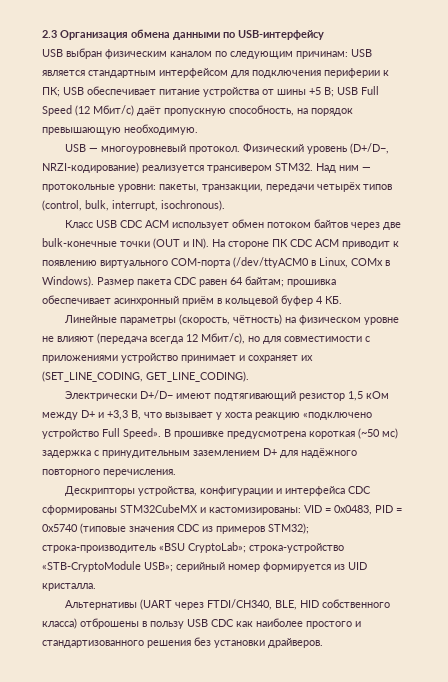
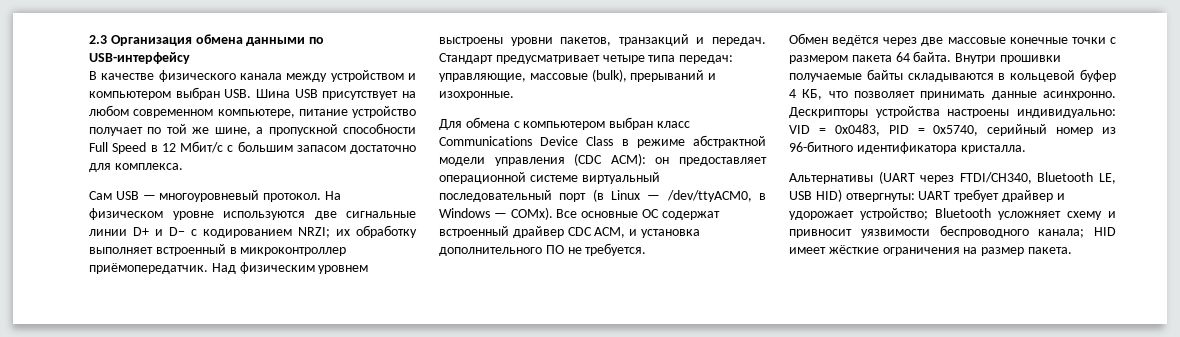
- USB выбран физическим каналом по следующим причинам: USB является стандартным интерфейсом для подключения периферии к ПК; USB обеспечивает питание устройства от шины +5 В; USB Full Speed (12 Мбит/с) даёт пропускную способность, на порядок превышающую необходимую.
- USB — многоуровневый протокол. Физический уровень (D+/D−, NRZI-кодирование) реализуется трансивером STM32. Над ним — протокольные уровни: пакеты, транзакции, передачи четырёх типов (control, bulk, interrupt, isochronous).
- Класс USB CDC ACM использует обмен потоком байтов через две bulk-конечные точки (OUT и IN). На стороне ПК CDC ACM приводит к появлению виртуального COM-порта (/dev/ttyACM0 в Linux, COMx в Windows). Размер пакета CDC равен 64 байтам; прошивка обеспечивает асинхронный приём в кольцевой буфер 4 КБ.
- Линейные параметры (скорость, чётность) на физическом уровне не влияют (передача всегда 12 Мбит/с), но для совместимости с приложениями устройство принимает и сохраняет их (SET_LINE_CODING, GET_LINE_CODING).
- Электрически D+/D− имеют подтягивающий резистор 1,5 кОм между D+ и +3,3 В, что вызывает у хоста реакцию «подключено устройство Full Speed». В прошивке предусмотрена короткая (~50 мс) задержка с принудительным заземлением D+ для надёжного повторного перечисления.
- Дескрипторы устройства, конфигурации и интерфейса CDC сформированы STM32CubeMX и кастомизированы: VID = 0x0483, PID = 0x5740 (типовые значения CDC из примеров STM32); строка-производитель «BSU CryptoLab»; строка-устройство «STB-CryptoModule USB»; серийный номер формируется из UID кристалла.
+ В качестве физического канала между устройством и компьютером выбран USB. Шина USB присутствует на любом современном компьютере, питание устройство получает по той же шине, а пропускной способности Full Speed в 12 Мбит/с с большим запасом достаточно для комплекса.
+ Сам USB — многоуровневый протокол. На физическом уровне используются две сигнальные линии D+ и D− с кодированием NRZI; их обработку выполняет встроенный в микроконтроллер приёмопередатчик. Над физическим уровнем выстроены уровни пакетов, транзакций и передач. Стандарт предусматривает четыре типа передач: управляющие, массовые (bulk), прерываний и изохронные.
+ Для обмена с компьютером выбран класс Communications Device Class в режиме абстрактной модели управления (CDC ACM): он предоставляет операционной системе виртуальный последовательный порт (в Linux — /dev/ttyACM0, в Windows — COMx). Все основные ОС содержат встроенный драйвер CDC ACM, и установка дополнительного ПО не требуется.
+ Обмен ведётся через две массовые конечные точки с размером пакета 64 байта. Внутри прошивки получаемые байты складываются в кольцевой буфер 4 КБ, что позволяет принимать данные асинхронно. Дескрипторы устройства настроены индивидуально: VID = 0x0483, PID = 0x5740, серийный номер из 96-битного идентификатора кристалла.
- Альтернативы (UART через FTDI/CH340, BLE, HID собственного класса) отброшены в пользу USB CDC как наиболее простого и стандартизованного решения без установки драйверов.
+ Альтернативы (UART через FTDI/CH340, Bluetooth LE, USB HID) отвергнуты: UART требует драйвер и удорожает устройство; Bluetooth усложняет схему и привносит уязвимости беспроводного канала; HID имеет жёсткие ограничения на размер пакета.

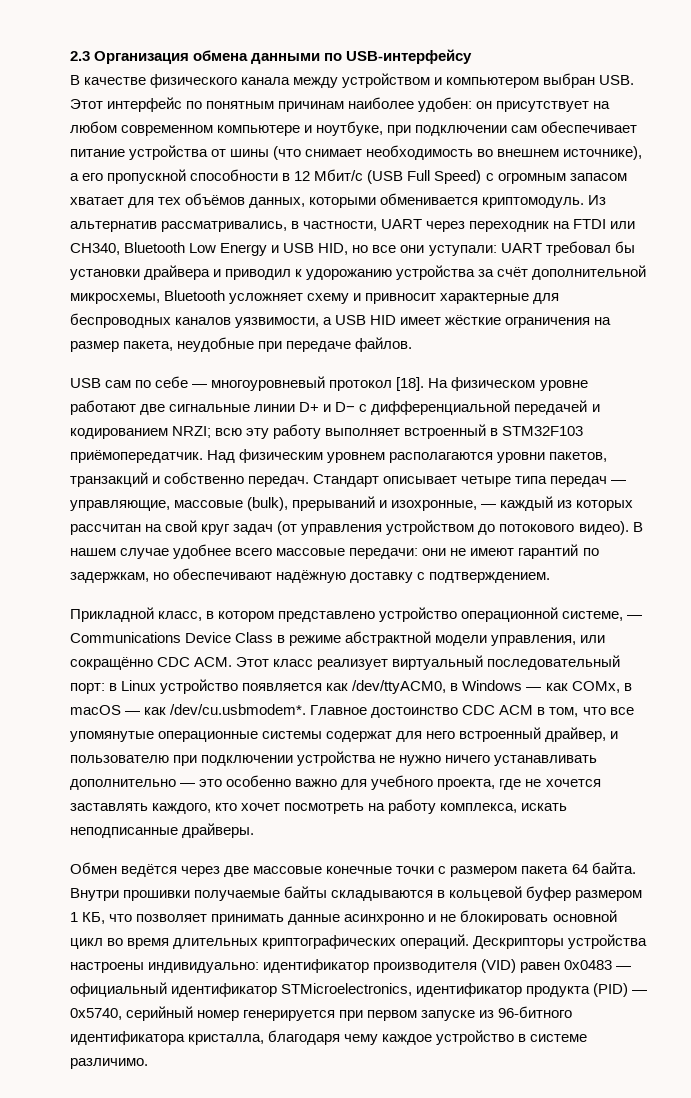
- В качестве физического канала между устройством и компьютером выбран USB. Шина USB присутствует на любом современном компьютере, питание устройство получает по той же шине, а пропускной способности Full Speed в 12 Мбит/с с большим запасом достаточно для комплекса.
- Сам USB — многоуровневый протокол.
+ В качестве физического канала между устройством и компьютером выбран USB. Этот интерфейс по понятным причинам наиболее удобен: он присутствует на любом современном компьютере и ноутбуке, при подключении сам обеспечивает питание устройства от шины (что снимает необходимость во внешнем источнике), а его пропускной способности в 12 Мбит/с (USB Full Speed) с огромным запасом хватает для тех объёмов данных, которыми обменивается криптомодуль. Из альтернатив рассматривались, в частности, UART через переходник на FTDI или CH340, Bluetooth Low Energy и USB HID, но все они уступали: UART требовал бы установки драйвера и приводил к удорожанию устройства за счёт дополнительной микросхемы, Bluetooth усложняет схему и привносит характерные для беспроводных каналов уязвимости, а USB HID имеет жёсткие ограничения на размер пакета, неудобные при передаче файлов.
+ USB сам по себе — многоуровневый протокол [18].
- На физическом уровне используются две сигнальные линии D+ и D− с кодированием NRZI; их обработку выполняет встроенный в микроконтроллер приёмопередатчик.
+ На физическом уровне работают две сигнальные линии D+ и D− с дифференциальной передачей и кодированием NRZI; всю эту работу выполняет встроенный в STM32F103 приёмопередатчик.
- Над физическим уровнем выстроены уровни пакетов, транзакций и передач.
+ Над физическим уровнем располагаются уровни пакетов, транзакций и собственно передач.
- Стандарт предусматривает четыре типа передач: управляющие, массовые (bulk), прерываний и изохронные.
- Для обмена с компьютером выбран класс Communications Device Class в режиме абстрактной модели управления (CDC ACM): он предоставляет операционной системе виртуальный последовательный порт (в Linux — /dev/ttyACM0, в Windows — COMx). Все основные ОС содержат встроенный драйвер CDC ACM, и установка дополнительного ПО не требуется.
+ Стандарт описывает четыре типа передач — управляющие, массовые (bulk), прерываний и изохронные, — каждый из которых рассчитан на свой круг задач (от управления устройством до потокового видео). В нашем случае удобнее всего массовые передачи: они не имеют гарантий по задержкам, но обеспечивают надёжную доставку с подтверждением.
+ Прикладной класс, в котором представлено устройство операционной системе, — Communications Device Class в режиме абстрактной модели управления, или сокращённо CDC ACM. Этот класс реализует виртуальный последовательный порт: в Linux устройство появляется как /dev/ttyACM0, в Windows — как COMx, в macOS — как /dev/cu.usbmodem*. Главное достоинство CDC ACM в том, что все упомянутые операционные системы содержат для него встроенный драйвер, и пользователю при подключении устройства не нужно ничего устанавливать дополнительно — это особенно важно для учебного проекта, где не хочется заставлять каждого, кто хочет посмотреть на работу комплекса, искать неподписанные драйверы.
- Внутри прошивки получаемые байты складываются в кольцевой буфер 4 КБ, что позволяет принимать данные асинхронно. Дескрипторы устройства настроены индивидуально: VID = 0x0483, PID = 0x5740, серийный номер из 96-битного идентификатора кристалла.
- Альтернативы (UART через FTDI/CH340, Bluetooth LE, USB HID) отвергнуты: UART требует драйвер и удорожает устройство; Bluetooth усложняет схему и привносит уязвимости беспроводного канала; HID имеет жёсткие ограничения на размер пакета.
+ Внутри прошивки получаемые байты складываются в кольцевой буфер размером 1 КБ, что позволяет принимать данные асинхронно и не блокировать основной цикл во время длительных криптографических операций. Дескрипторы устройства настроены индивидуально: идентификатор производителя (VID) равен 0x0483 — официальный идентификатор STMicroelectronics, идентификатор продукта (PID) — 0x5740, серийный номер генерируется при первом запуске из 96-битного идентификатора кристалла, благодаря чему каждое устройство в системе различимо.

